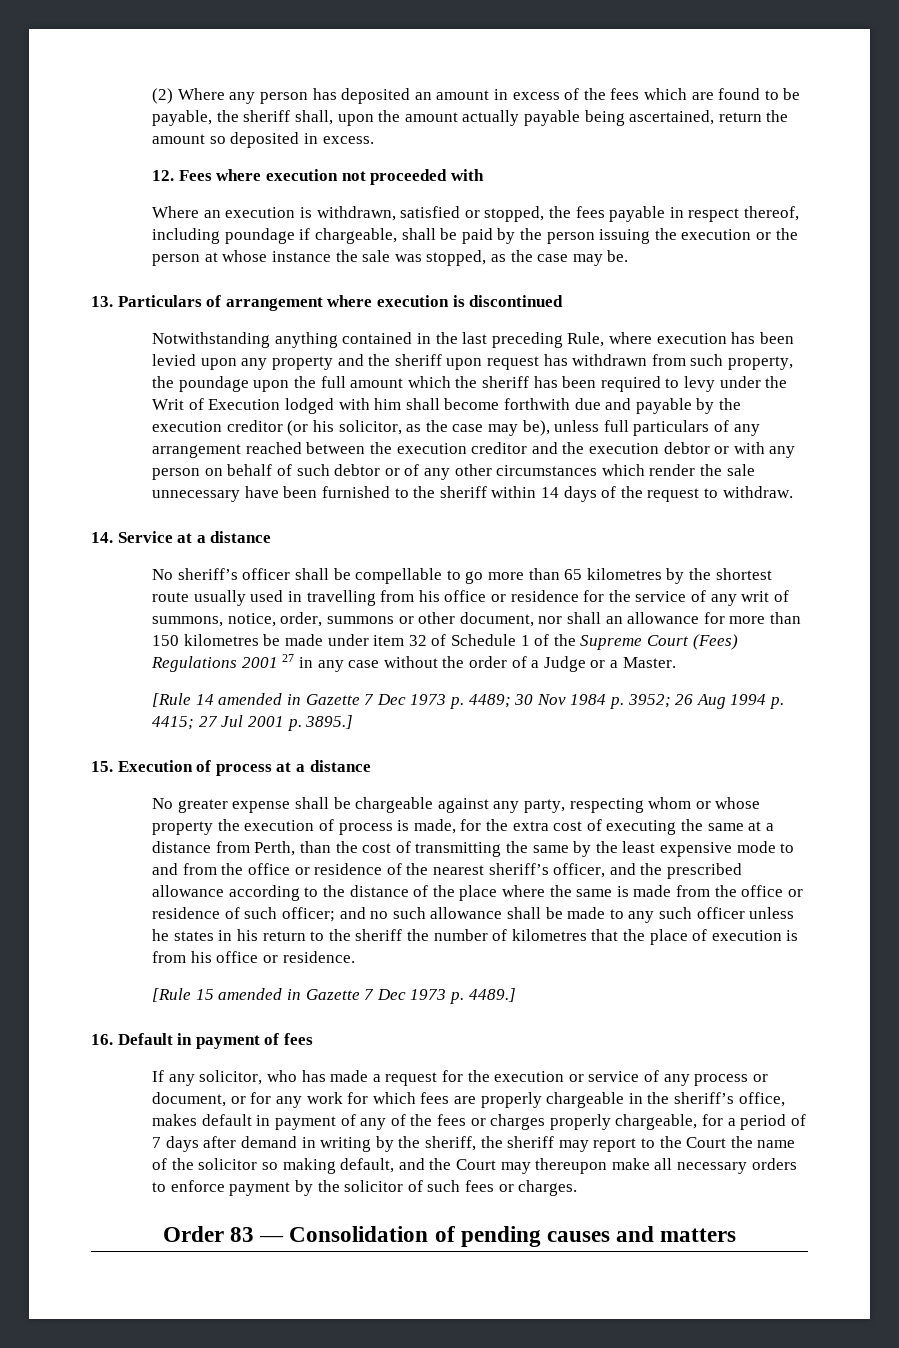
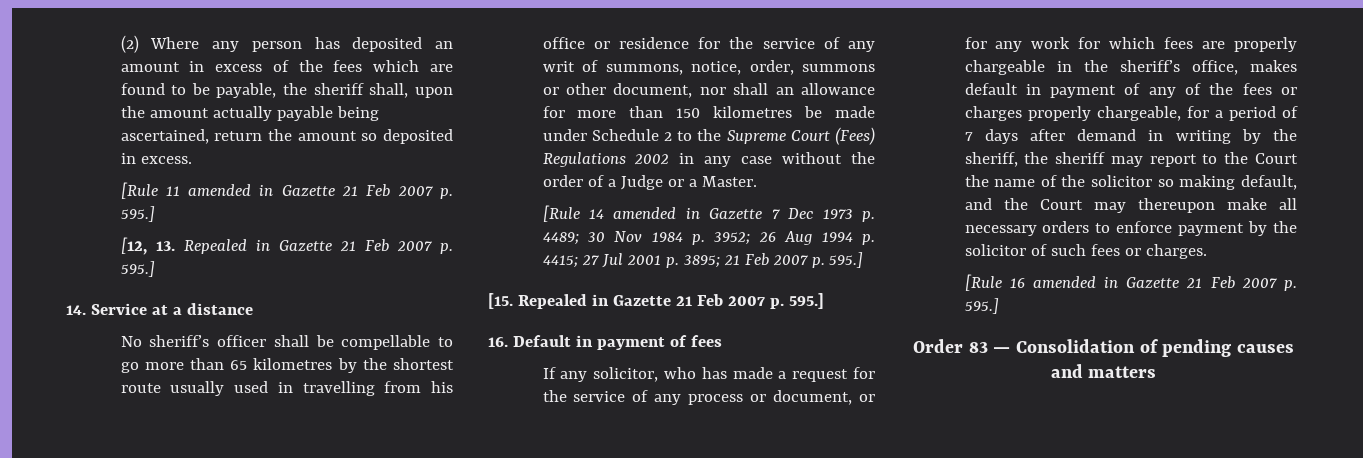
- 12. Fees where execution not proceeded with
- Where an execution is withdrawn, satisfied or stopped, the fees payable in respect thereof, including poundage if chargeable, shall be paid by the person issuing the execution or the person at whose instance the sale was stopped, as the case may be.
- 13. Particulars of arrangement where execution is discontinued
- Notwithstanding anything contained in the last preceding Rule, where execution has been levied upon any property and the sheriff upon request has withdrawn from such property, the poundage upon the full amount which the sheriff has been required to levy under the Writ of Execution lodged with him shall become forthwith due and payable by the execution creditor (or his solicitor, as the case may be), unless full particulars of any arrangement reached between the execution creditor and the execution debtor or with any person on behalf of such debtor or of any other circumstances which render the sale unnecessary have been furnished to the sheriff within 14 days of the request to withdraw.
+ [Rule 11 amended in Gazette 21 Feb 2007 p. 595.]
+ [12, 13. Repealed in Gazette 21 Feb 2007 p. 595.]
- No sheriff’s officer shall be compellable to go more than 65 kilometres by the shortest route usually used in travelling from his office or residence for the service of any writ of summons, notice, order, summons or other document, nor shall an allowance for more than 150 kilometres be made under item 32 of Schedule 1 of the Supreme Court (Fees) Regulations 2001 27 in any case without the order of a Judge or a Master.
+ No sheriff’s officer shall be compellable to go more than 65 kilometres by the shortest route usually used in travelling from his office or residence for the service of any writ of summons, notice, order, summons or other document, nor shall an allowance for more than 150 kilometres be made under Schedule 2 to the Supreme Court (Fees) Regulations 2002 in any case without the order of a Judge or a Master.
- [Rule 14 amended in Gazette 7 Dec 1973 p. 4489; 30 Nov 1984 p. 3952; 26 Aug 1994 p. 4415; 27 Jul 2001 p. 3895.]
- 15. Execution of process at a distance
- No greater expense shall be chargeable against any party, respecting whom or whose property the execution of process is made, for the extra cost of executing the same at a distance from Perth, than the cost of transmitting the same by the least expensive mode to and from the office or residence of the nearest sheriff’s officer, and the prescribed allowance according to the distance of the place where the same is made from the office or residence of such officer; and no such allowance shall be made to any such officer unless he states in his return to the sheriff the number of kilometres that the place of execution is from his office or residence.
- [Rule 15 amended in Gazette 7 Dec 1973 p. 4489.]
+ [Rule 14 amended in Gazette 7 Dec 1973 p. 4489; 30 Nov 1984 p. 3952; 26 Aug 1994 p. 4415; 27 Jul 2001 p. 3895; 21 Feb 2007 p. 595.]
+ [15. Repealed in Gazette 21 Feb 2007 p. 595.]
- If any solicitor, who has made a request for the execution or service of any process or document, or for any work for which fees are properly chargeable in the sheriff’s office, makes default in payment of any of the fees or charges properly chargeable, for a period of 7 days after demand in writing by the sheriff, the sheriff may report to the Court the name of the solicitor so making default, and the Court may thereupon make all necessary orders to enforce payment by the solicitor of such fees or charges.
+ If any solicitor, who has made a request for the service of any process or document, or for any work for which fees are properly chargeable in the sheriff’s office, makes default in payment of any of the fees or charges properly chargeable, for a period of 7 days after demand in writing by the sheriff, the sheriff may report to the Court the name of the solicitor so making default, and the Court may thereupon make all necessary orders to enforce payment by the solicitor of such fees or charges.
+ [Rule 16 amended in Gazette 21 Feb 2007 p. 595.]

